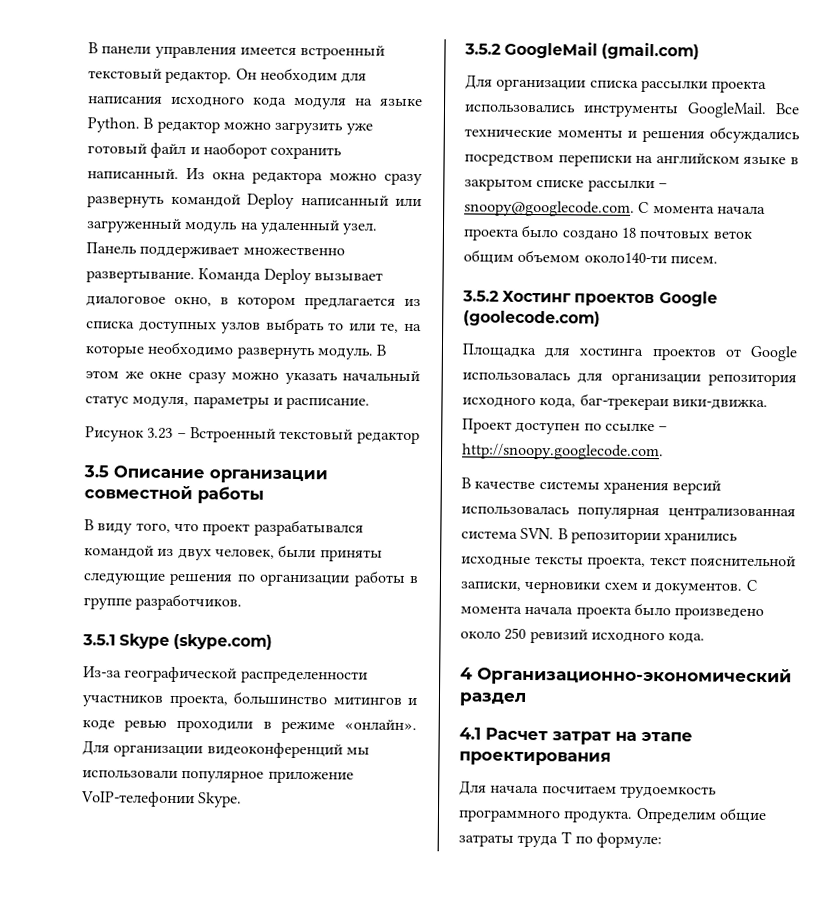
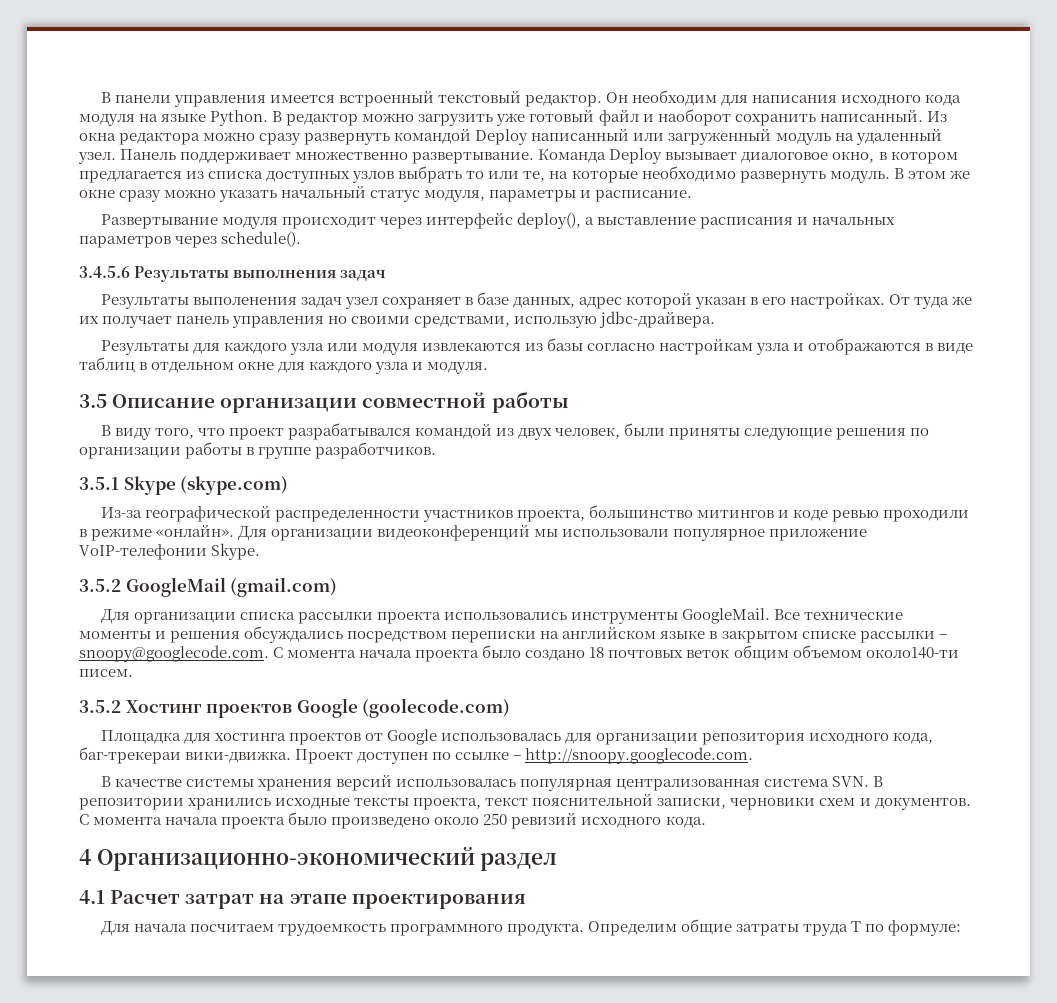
- Рисунок 3.23 – Встроенный текстовый редактор
+ Развертывание модуля происходит через интерфейс deploy(), а выставление расписания и начальных параметров через schedule().
+ 3.4.5.6 Результаты выполнения задач
+ Результаты выполенения задач узел сохраняет в базе данных, адрес которой указан в его настройках. От туда же их получает панель управления но своими средствами, использую jdbc-драйвера.
+ Результаты для каждого узла или модуля извлекаются из базы согласно настройкам узла и отображаются в виде таблиц в отдельном окне для каждого узла и модуля.

